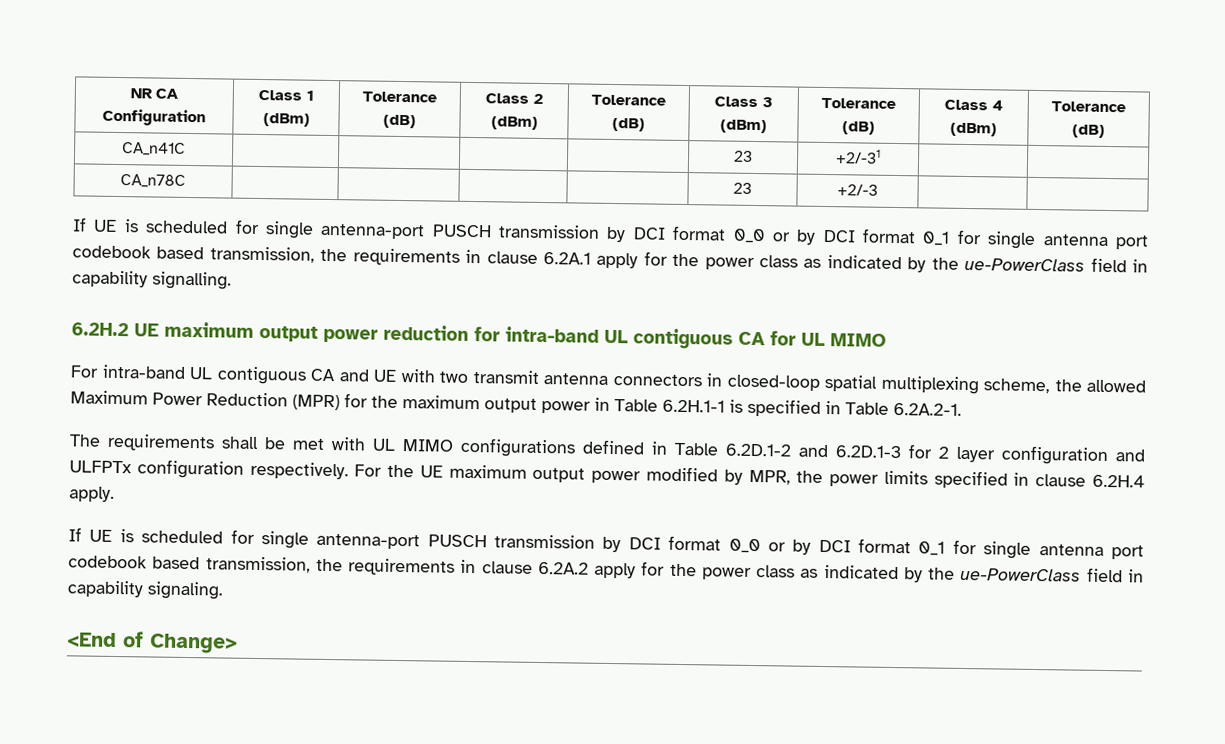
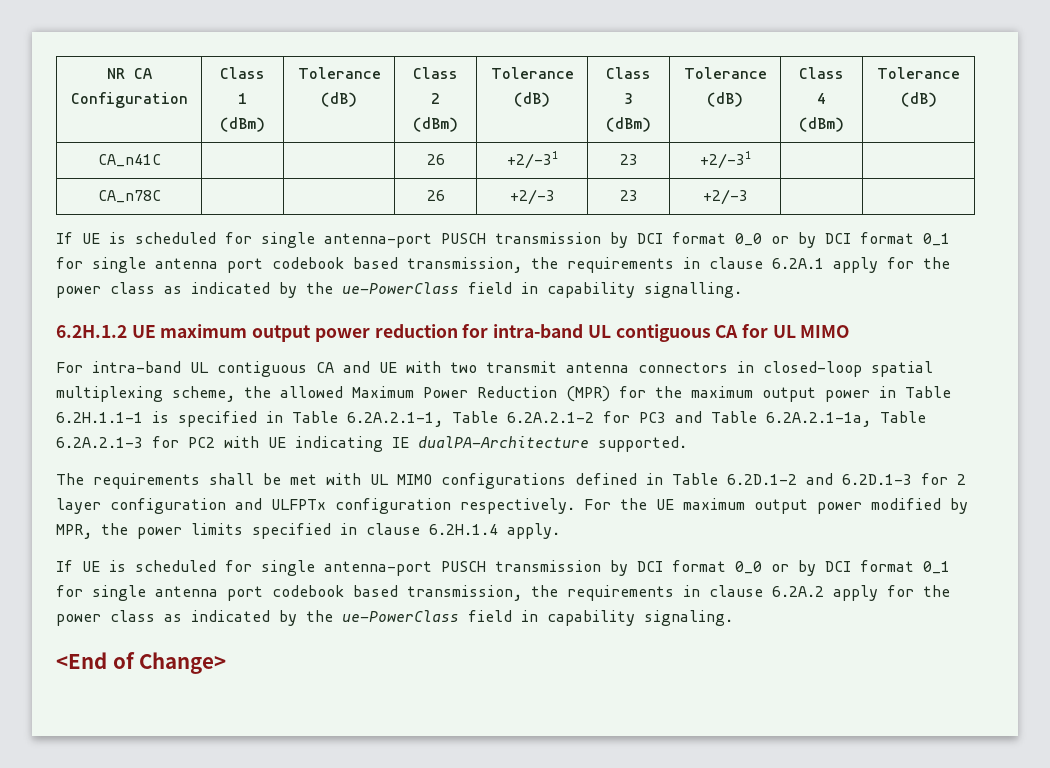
- CA_n41C | | | | | 23 | +2/-31 | |
+ CA_n41C | | | 26 | +2/-31 | 23 | +2/-31 | |
- CA_n78C | | | | | 23 | +2/-3 | |
+ CA_n78C | | | 26 | +2/-3 | 23 | +2/-3 | |
- 6.2H.2 UE maximum output power reduction for intra-band UL contiguous CA for UL MIMO
+ 6.2H.1.2 UE maximum output power reduction for intra-band UL contiguous CA for UL MIMO
- For intra-band UL contiguous CA and UE with two transmit antenna connectors in closed-loop spatial multiplexing scheme, the allowed Maximum Power Reduction (MPR) for the maximum output power in Table 6.2H.1-1 is specified in Table 6.2A.2-1.
+ For intra-band UL contiguous CA and UE with two transmit antenna connectors in closed-loop spatial multiplexing scheme, the allowed Maximum Power Reduction (MPR) for the maximum output power in Table 6.2H.1.1-1 is specified in Table 6.2A.2.1-1, Table 6.2A.2.1-2 for PC3 and Table 6.2A.2.1-1a, Table 6.2A.2.1-3 for PC2 with UE indicating IE dualPA-Architecture supported.
- For the UE maximum output power modified by MPR, the power limits specified in clause 6.2H.4 apply.
+ For the UE maximum output power modified by MPR, the power limits specified in clause 6.2H.1.4 apply.

